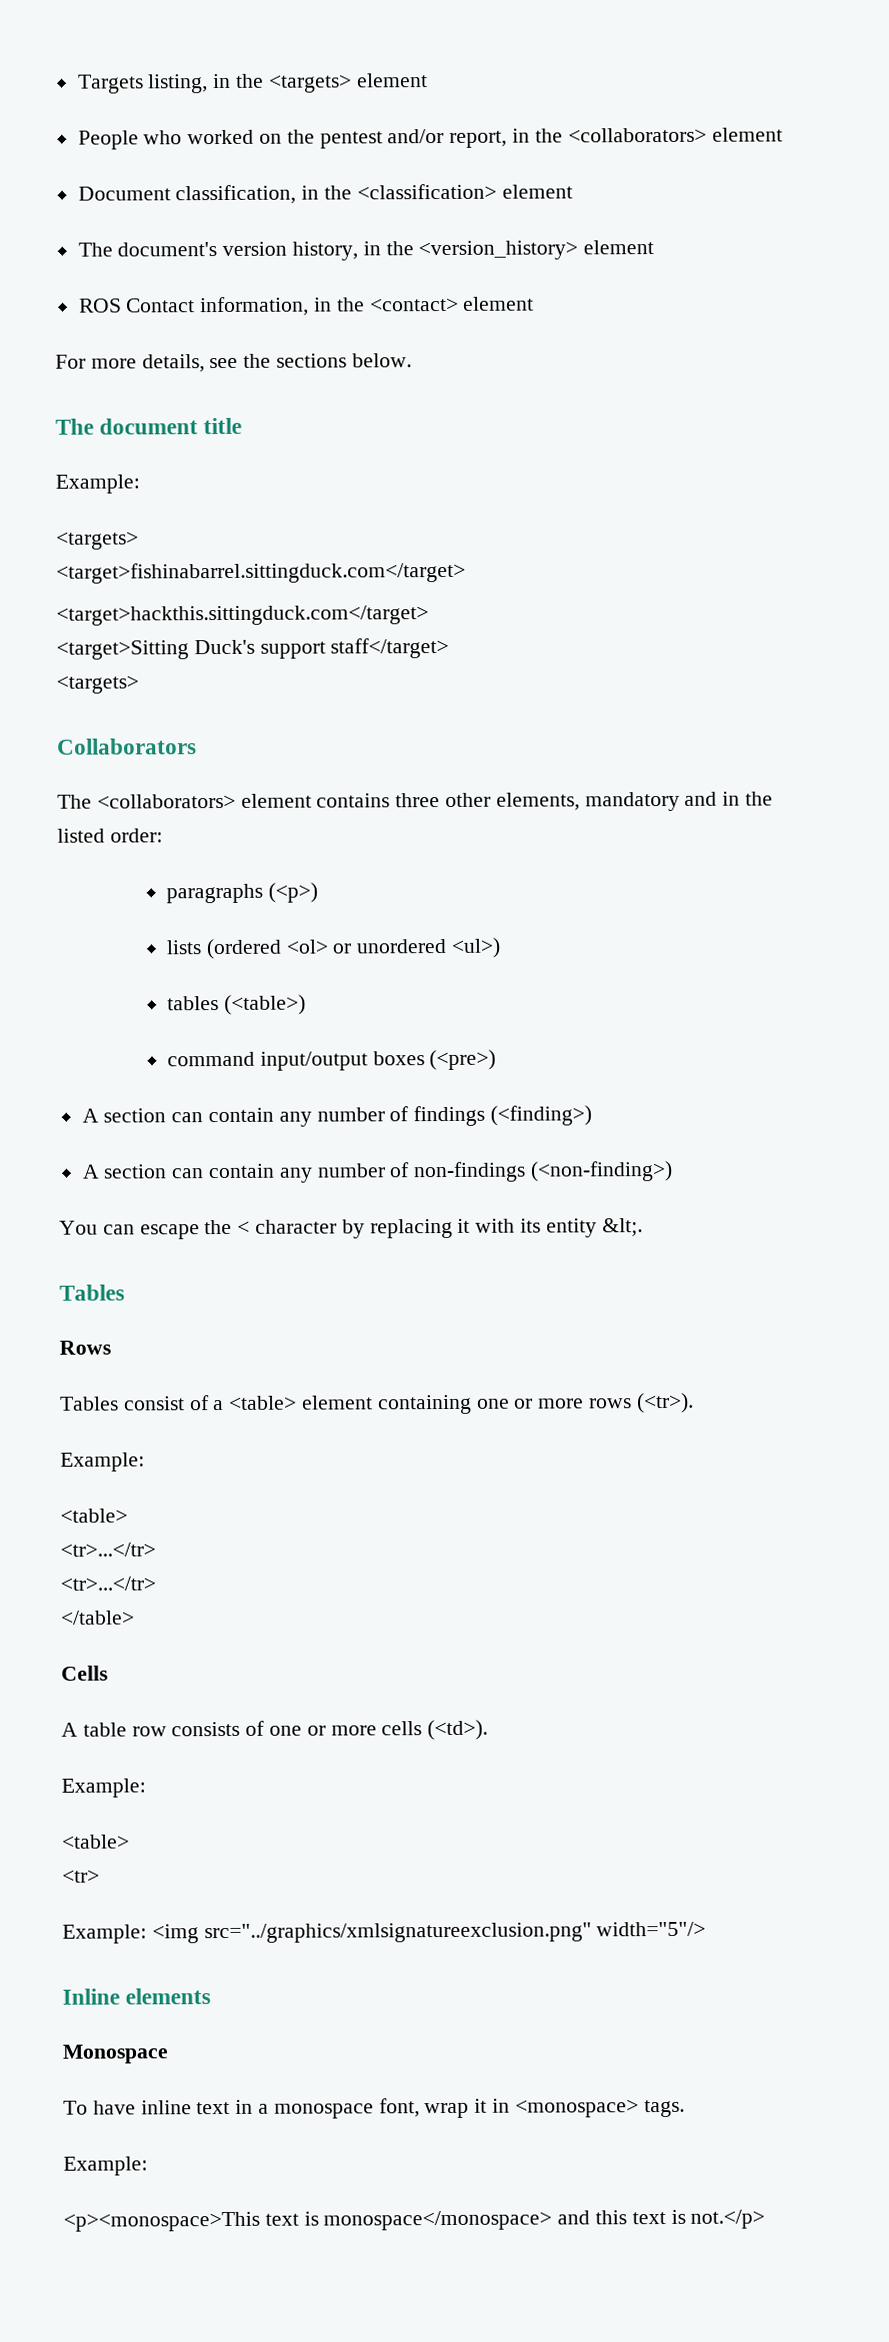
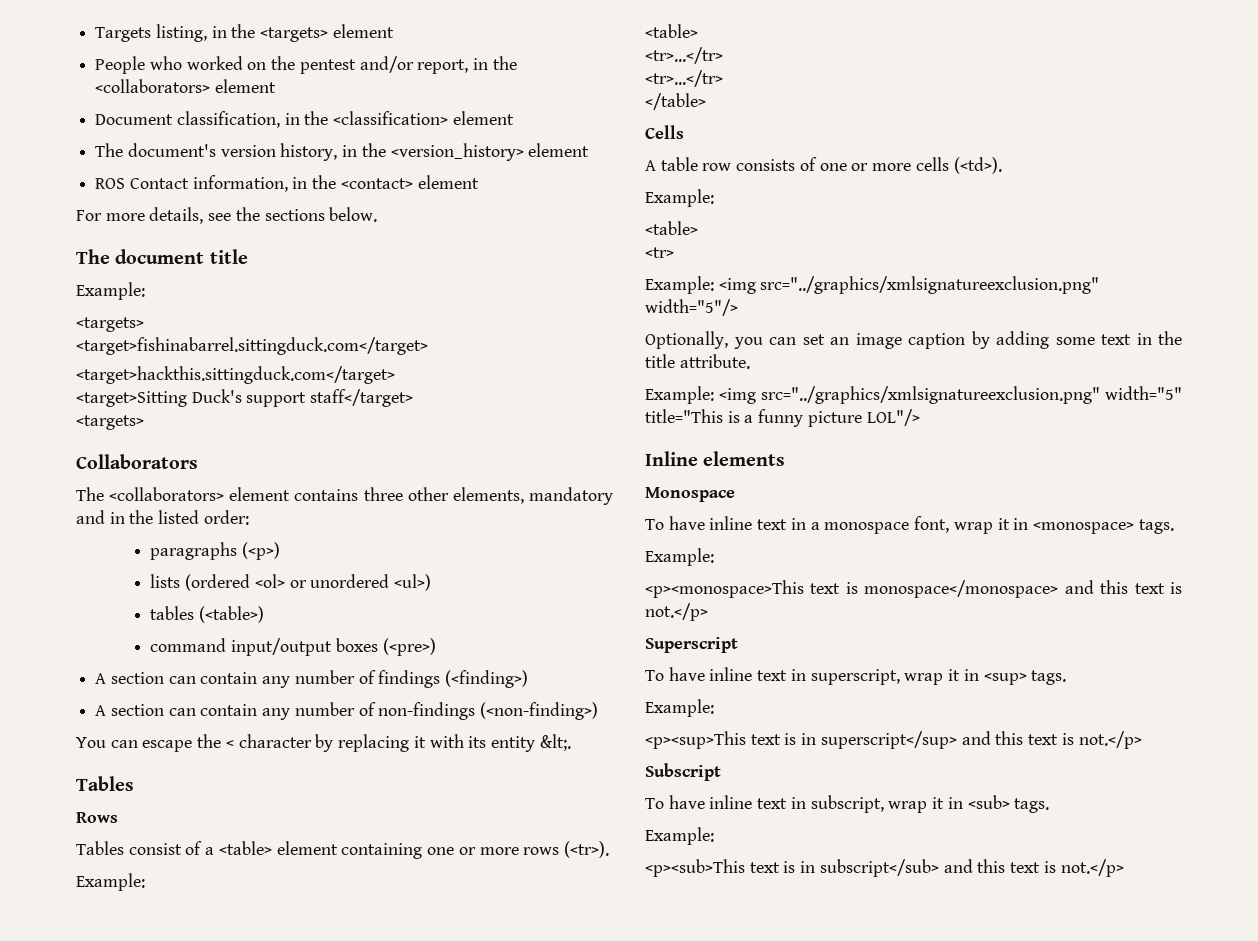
+ Optionally, you can set an image caption by adding some text in the title attribute.
+ Example: <img src="../graphics/xmlsignatureexclusion.png" width="5" title="This is a funny picture LOL"/>
+ Superscript
+ To have inline text in superscript, wrap it in <sup> tags.
+ Example:
+ <p><sup>This text is in superscript</sup> and this text is not.</p>
+ Subscript
+ To have inline text in subscript, wrap it in <sub> tags.
+ Example:
+ <p><sub>This text is in subscript</sub> and this text is not.</p>

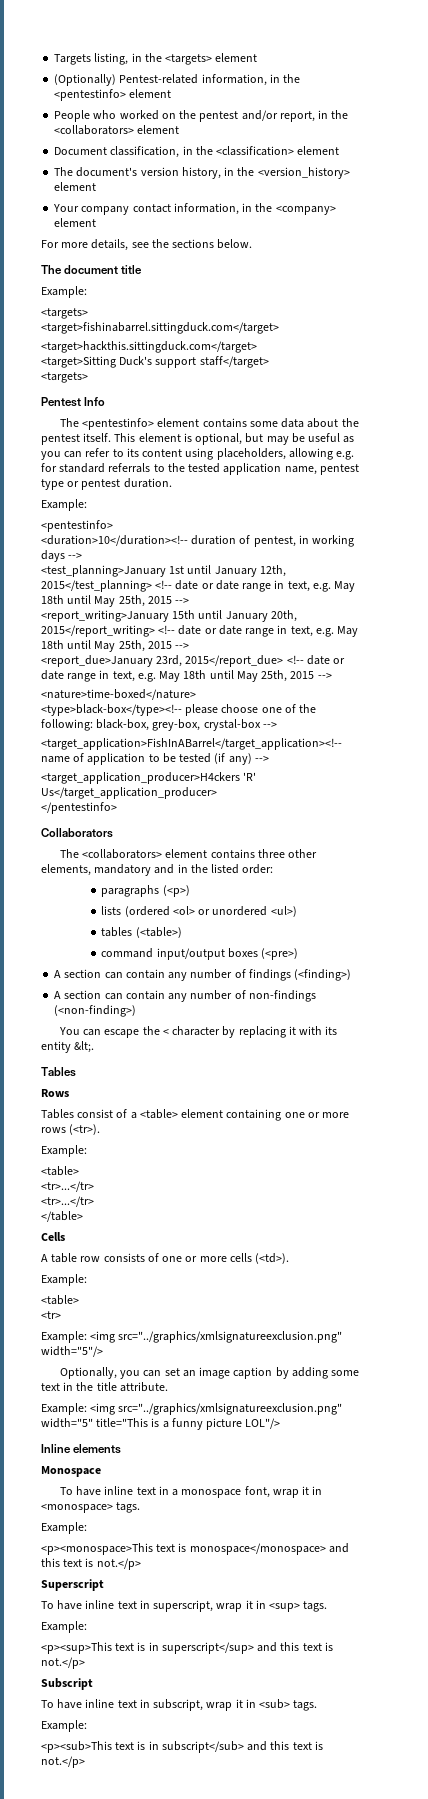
+ (Optionally) Pentest-related information, in the <pentestinfo> element
- ROS Contact information, in the <contact> element
+ Your company contact information, in the <company> element
+ Pentest Info
+ The <pentestinfo> element contains some data about the pentest itself. This element is optional, but may be useful as you can refer to its content using placeholders, allowing e.g. for standard referrals to the tested application name, pentest type or pentest duration.
+ Example:
+ <pentestinfo>
+ <duration>10</duration><!-- duration of pentest, in working days -->
+ <test_planning>January 1st until January 12th, 2015</test_planning> <!-- date or date range in text, e.g. May 18th until May 25th, 2015 -->
+ <report_writing>January 15th until January 20th, 2015</report_writing> <!-- date or date range in text, e.g. May 18th until May 25th, 2015 -->
+ <report_due>January 23rd, 2015</report_due> <!-- date or date range in text, e.g. May 18th until May 25th, 2015 -->
+ <nature>time-boxed</nature>
+ <type>black-box</type><!-- please choose one of the following: black-box, grey-box, crystal-box -->
+ <target_application>FishInABarrel</target_application><!-- name of application to be tested (if any) -->
+ <target_application_producer>H4ckers 'R' Us</target_application_producer>
+ </pentestinfo>

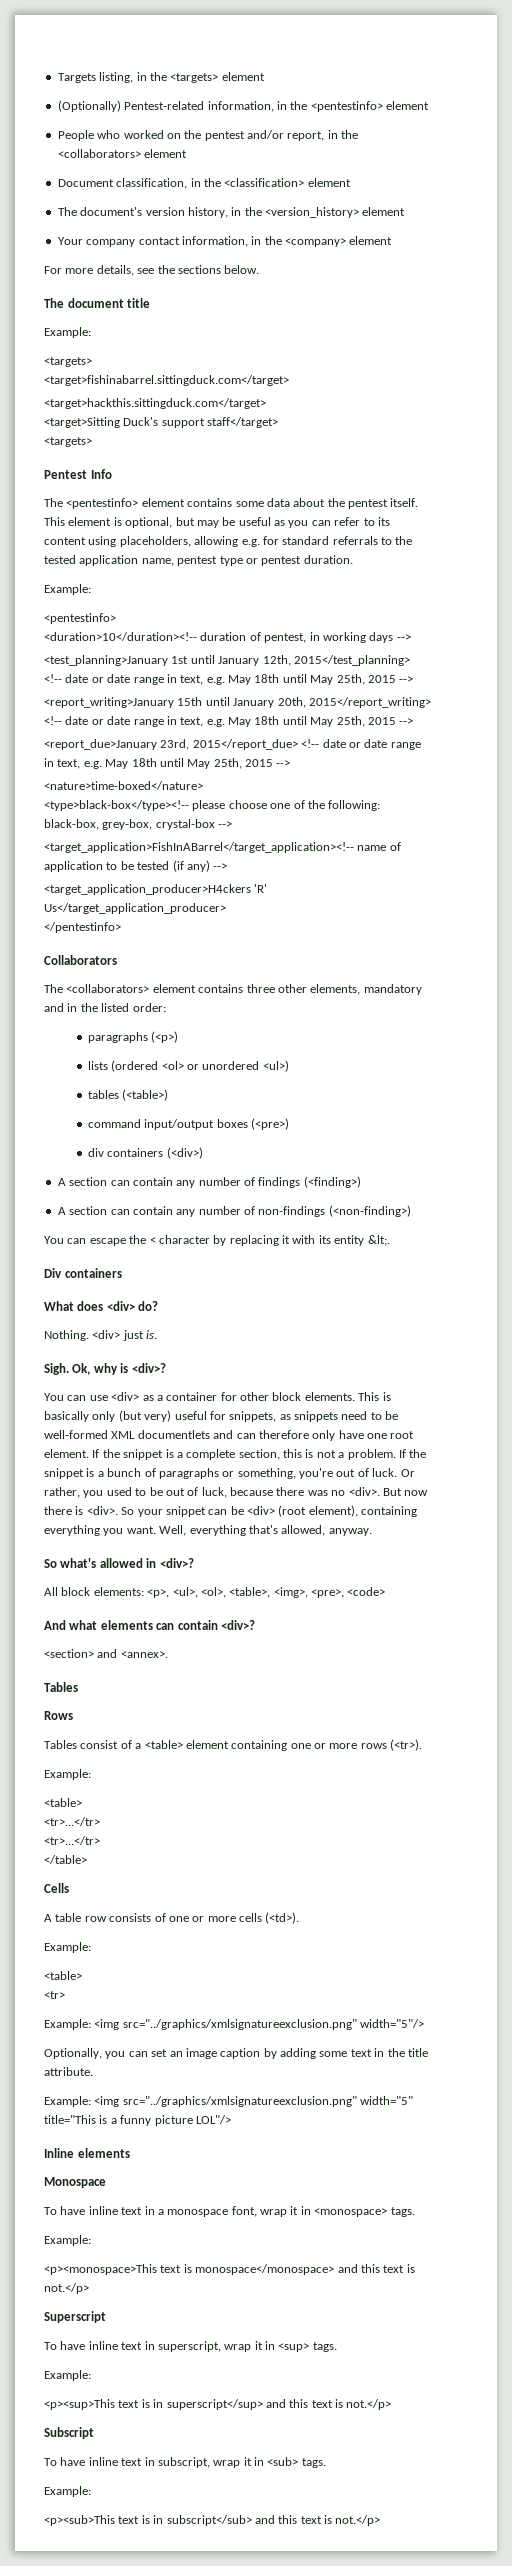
+ div containers (<div>)
+ Div containers
+ What does <div> do?
+ Nothing. <div> just is.
+ Sigh. Ok, why is <div>?
+ You can use <div> as a container for other block elements. This is basically only (but very) useful for snippets, as snippets need to be well-formed XML documentlets and can therefore only have one root element. If the snippet is a complete section, this is not a problem. If the snippet is a bunch of paragraphs or something, you're out of luck. Or rather, you used to be out of luck, because there was no <div>. But now there is <div>. So your snippet can be <div> (root element), containing everything you want. Well, everything that's allowed, anyway.
+ So what's allowed in <div>?
+ All block elements: <p>, <ul>, <ol>, <table>, <img>, <pre>, <code>
+ And what elements can contain <div>?
+ <section> and <annex>.

